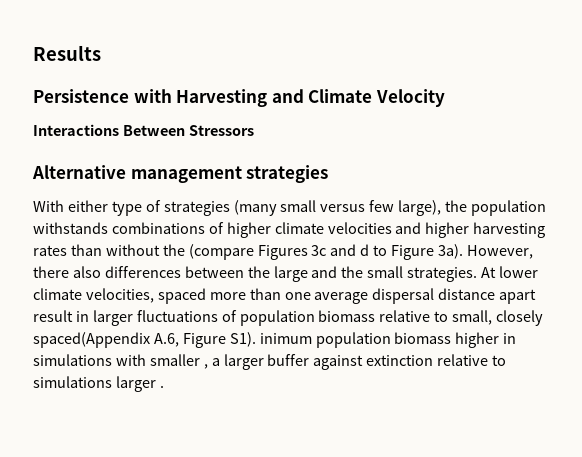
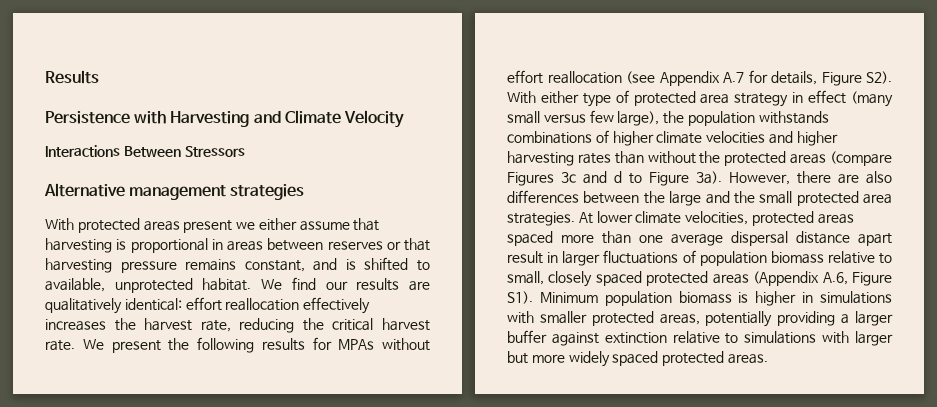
- With either type of strategies (many small versus few large), the population withstands combinations of higher climate velocities and higher harvesting rates than without the (compare Figures 3c and d to Figure 3a).
+ With protected areas present we either assume that harvesting is proportional in areas between reserves or that harvesting pressure remains constant, and is shifted to available, unprotected habitat. We find our results are qualitatively identical: effort reallocation effectively increases the harvest rate, reducing the critical harvest rate. We present the following results for MPAs without effort reallocation (see Appendix A.7 for details, Figure S2). With either type of protected area strategy in effect (many small versus few large), the population withstands combinations of higher climate velocities and higher harvesting rates than without the protected areas (compare Figures 3c and d to Figure 3a).
- However, there also differences between the large and the small strategies.
+ However, there are also differences between the large and the small protected area strategies.
- At lower climate velocities, spaced more than one average dispersal distance apart result in larger fluctuations of population biomass relative to small, closely spaced(Appendix A.6, Figure S1). inimum population biomass higher in simulations with smaller , a larger buffer against extinction relative to simulations larger .
+ At lower climate velocities, protected areas spaced more than one average dispersal distance apart result in larger fluctuations of population biomass relative to small, closely spaced protected areas (Appendix A.6, Figure S1). Minimum population biomass is higher in simulations with smaller protected areas, potentially providing a larger buffer against extinction relative to simulations with larger but more widely spaced protected areas.

